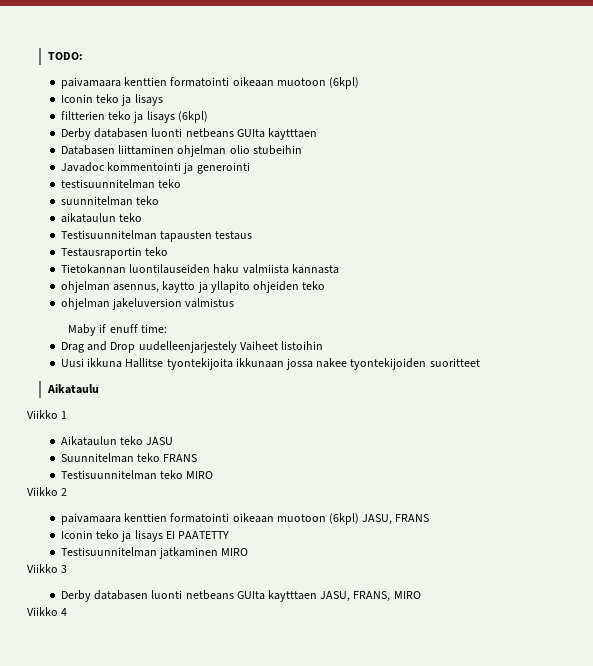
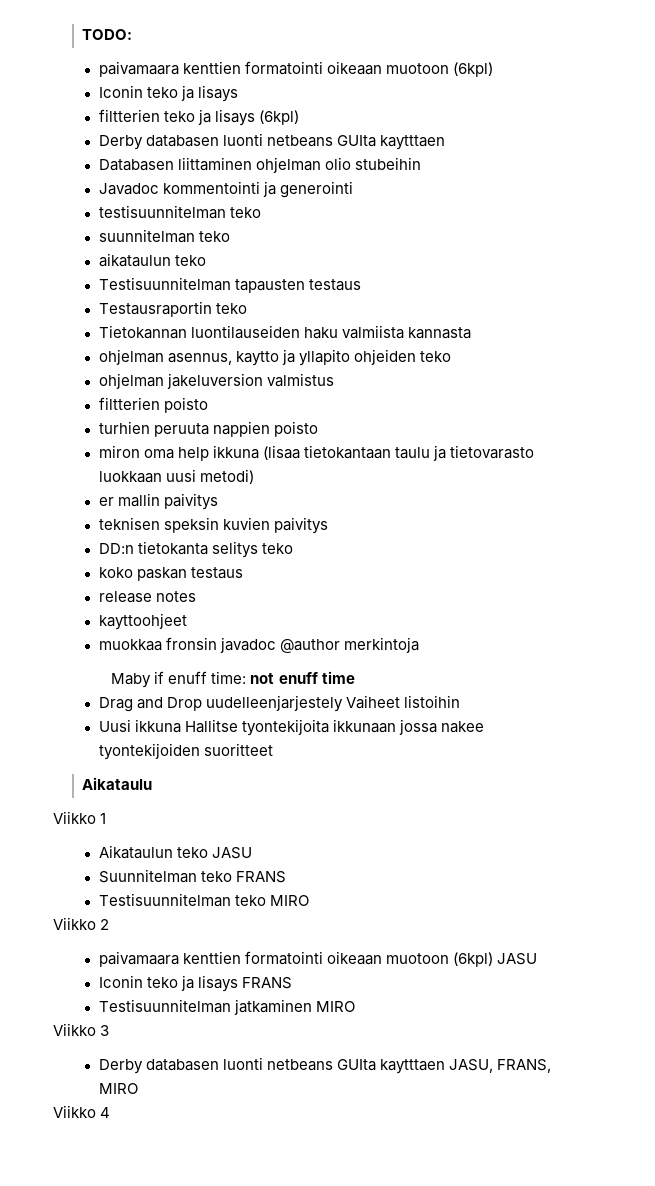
+ filtterien poisto
+ turhien peruuta nappien poisto
+ miron oma help ikkuna (lisaa tietokantaan taulu ja tietovarasto luokkaan uusi metodi)
+ er mallin paivitys
+ teknisen speksin kuvien paivitys
+ DD:n tietokanta selitys teko
+ koko paskan testaus
+ release notes
+ kayttoohjeet
+ muokkaa fronsin javadoc @author merkintoja
- Maby if enuff time:
+ Maby if enuff time: not enuff time
- paivamaara kenttien formatointi oikeaan muotoon (6kpl) JASU, FRANS
- Iconin teko ja lisays EI PAATETTY
+ paivamaara kenttien formatointi oikeaan muotoon (6kpl) JASU
+ Iconin teko ja lisays FRANS

